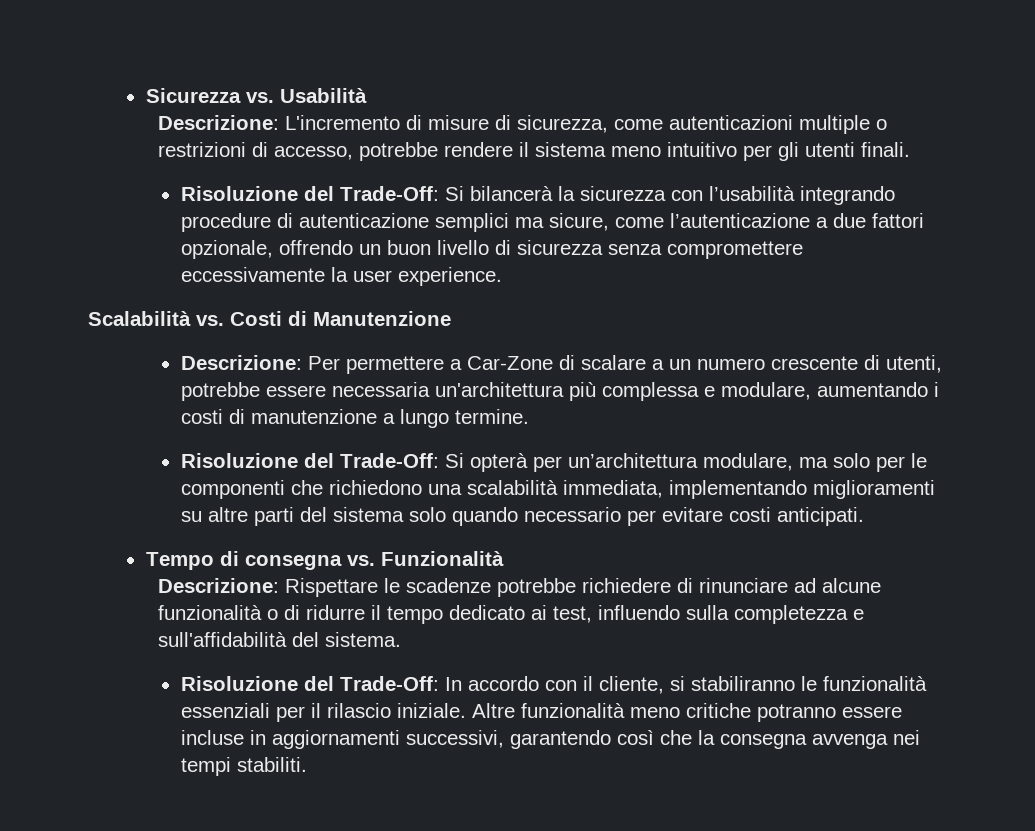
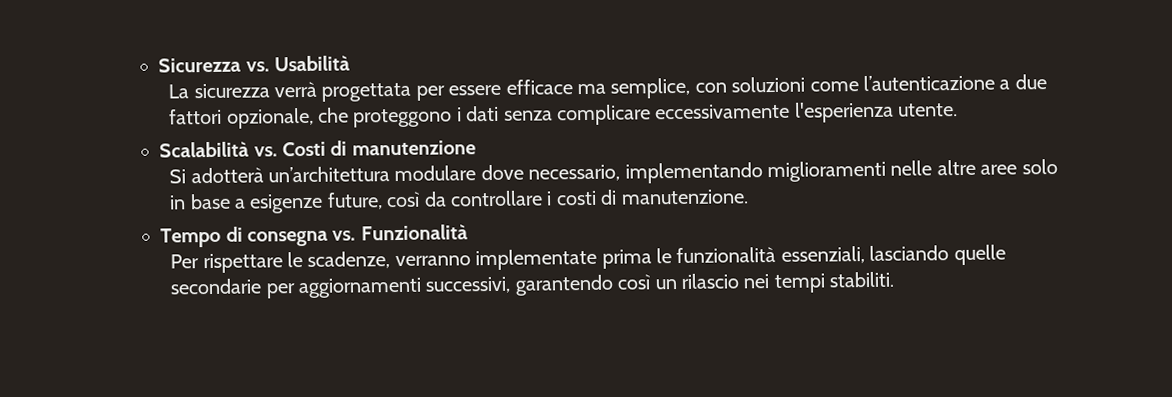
- Descrizione: L'incremento di misure di sicurezza, come autenticazioni multiple o restrizioni di accesso, potrebbe rendere il sistema meno intuitivo per gli utenti finali.
- Risoluzione del Trade-Off: Si bilancerà la sicurezza con l’usabilità integrando procedure di autenticazione semplici ma sicure, come l’autenticazione a due fattori opzionale, offrendo un buon livello di sicurezza senza compromettere eccessivamente la user experience.
- Scalabilità vs. Costi di Manutenzione
- Descrizione: Per permettere a Car-Zone di scalare a un numero crescente di utenti, potrebbe essere necessaria un'architettura più complessa e modulare, aumentando i costi di manutenzione a lungo termine.
- Risoluzione del Trade-Off: Si opterà per un’architettura modulare, ma solo per le componenti che richiedono una scalabilità immediata, implementando miglioramenti su altre parti del sistema solo quando necessario per evitare costi anticipati.
+ La sicurezza verrà progettata per essere efficace ma semplice, con soluzioni come l’autenticazione a due fattori opzionale, che proteggono i dati senza complicare eccessivamente l'esperienza utente.
+ Scalabilità vs. Costi di manutenzione
+ Si adotterà un’architettura modulare dove necessario, implementando miglioramenti nelle altre aree solo in base a esigenze future, così da controllare i costi di manutenzione.
- Descrizione: Rispettare le scadenze potrebbe richiedere di rinunciare ad alcune funzionalità o di ridurre il tempo dedicato ai test, influendo sulla completezza e sull'affidabilità del sistema.
- Risoluzione del Trade-Off: In accordo con il cliente, si stabiliranno le funzionalità essenziali per il rilascio iniziale. Altre funzionalità meno critiche potranno essere incluse in aggiornamenti successivi, garantendo così che la consegna avvenga nei tempi stabiliti.
+ Per rispettare le scadenze, verranno implementate prima le funzionalità essenziali, lasciando quelle secondarie per aggiornamenti successivi, garantendo così un rilascio nei tempi stabiliti.

